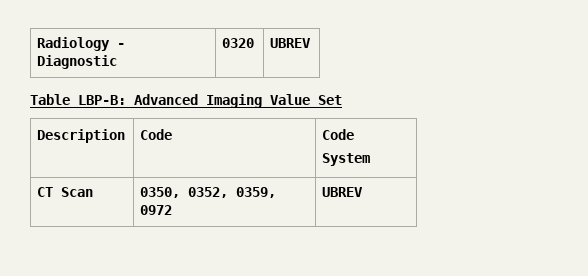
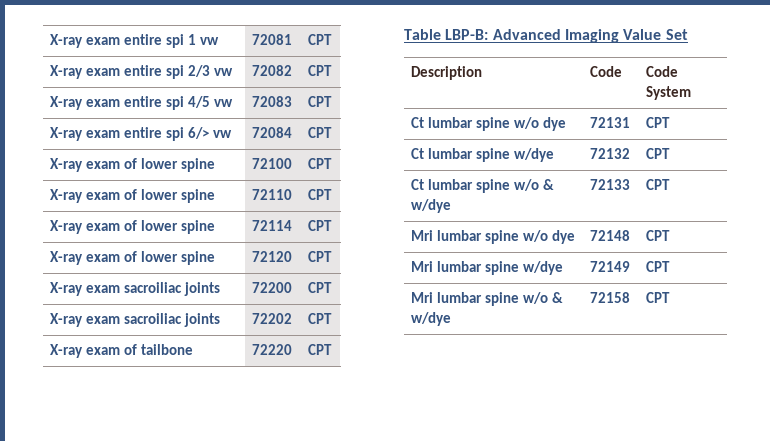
- Radiology - Diagnostic | 0320 | UBREV
+ X-ray exam entire spi 1 vw | 72081 | CPT
+ X-ray exam entire spi 2/3 vw | 72082 | CPT
+ X-ray exam entire spi 4/5 vw | 72083 | CPT
+ X-ray exam entire spi 6/> vw | 72084 | CPT
+ X-ray exam of lower spine | 72100 | CPT
+ X-ray exam of lower spine | 72110 | CPT
+ X-ray exam of lower spine | 72114 | CPT
+ X-ray exam of lower spine | 72120 | CPT
+ X-ray exam sacroiliac joints | 72200 | CPT
+ X-ray exam sacroiliac joints | 72202 | CPT
+ X-ray exam of tailbone | 72220 | CPT
- CT Scan | 0350, 0352, 0359, 0972 | UBREV
+ Ct lumbar spine w/o dye | 72131 | CPT
+ Ct lumbar spine w/dye | 72132 | CPT
+ Ct lumbar spine w/o & w/dye | 72133 | CPT
+ Mri lumbar spine w/o dye | 72148 | CPT
+ Mri lumbar spine w/dye | 72149 | CPT
+ Mri lumbar spine w/o & w/dye | 72158 | CPT

